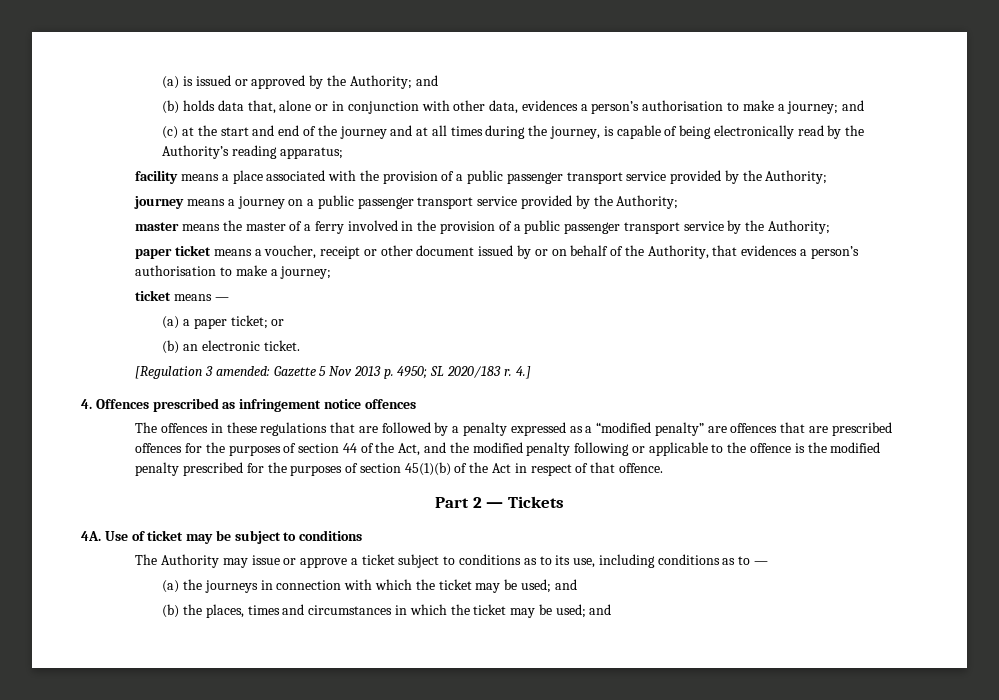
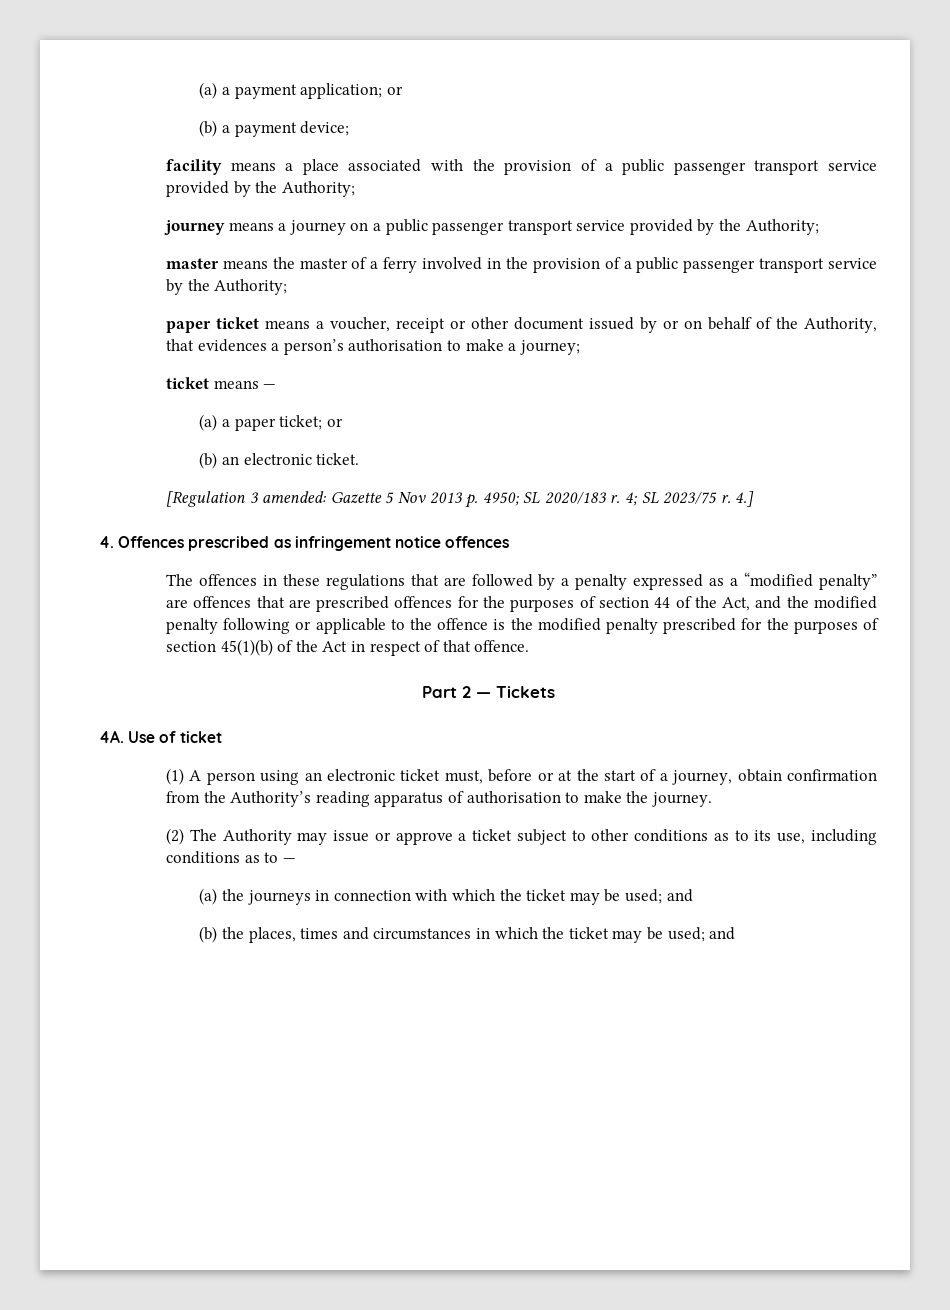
- (a) is issued or approved by the Authority; and
- (b) holds data that, alone or in conjunction with other data, evidences a person’s authorisation to make a journey; and
- (c) at the start and end of the journey and at all times during the journey, is capable of being electronically read by the Authority’s reading apparatus;
+ (a) a payment application; or
+ (b) a payment device;
+ 4; SL 2023/75 r.
- Use of ticket may be subject to conditions
- The Authority may issue or approve a ticket subject to conditions as to its use, including conditions as to —
+ Use of ticket
+ (1) A person using an electronic ticket must, before or at the start of a journey, obtain confirmation from the Authority’s reading apparatus of authorisation to make the journey.
+ (2) The Authority may issue or approve a ticket subject to other conditions as to its use, including conditions as to —

